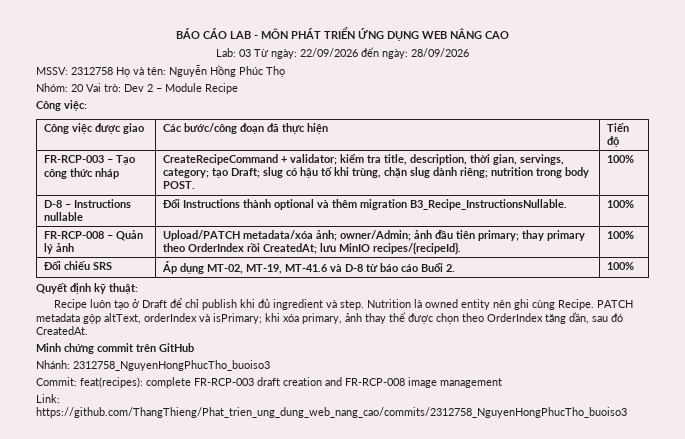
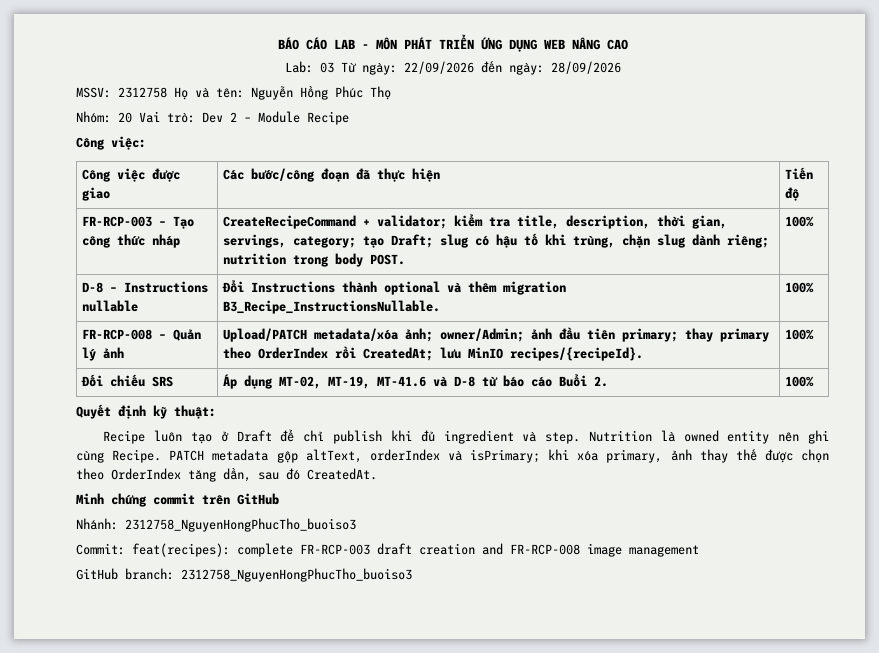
- Link: https://github.com/ThangThieng/Phat_trien_ung_dung_web_nang_cao/commits/2312758_NguyenHongPhucTho_buoiso3
+ GitHub branch: 2312758_NguyenHongPhucTho_buoiso3

